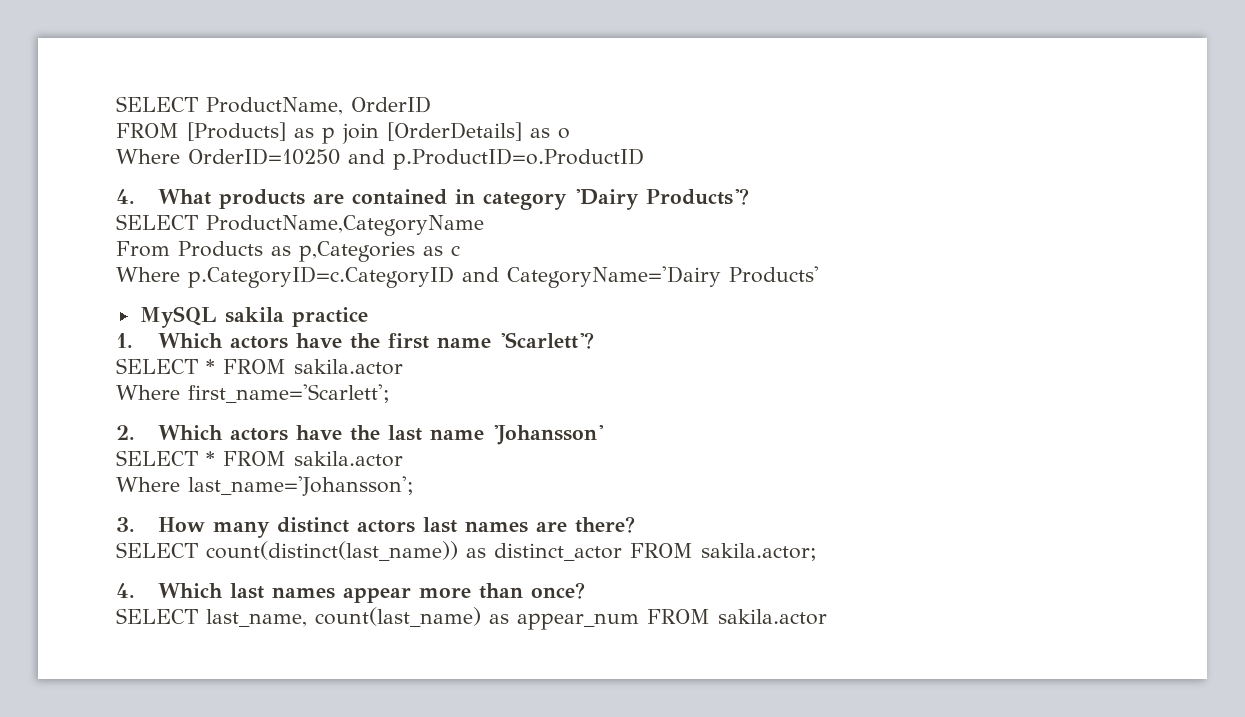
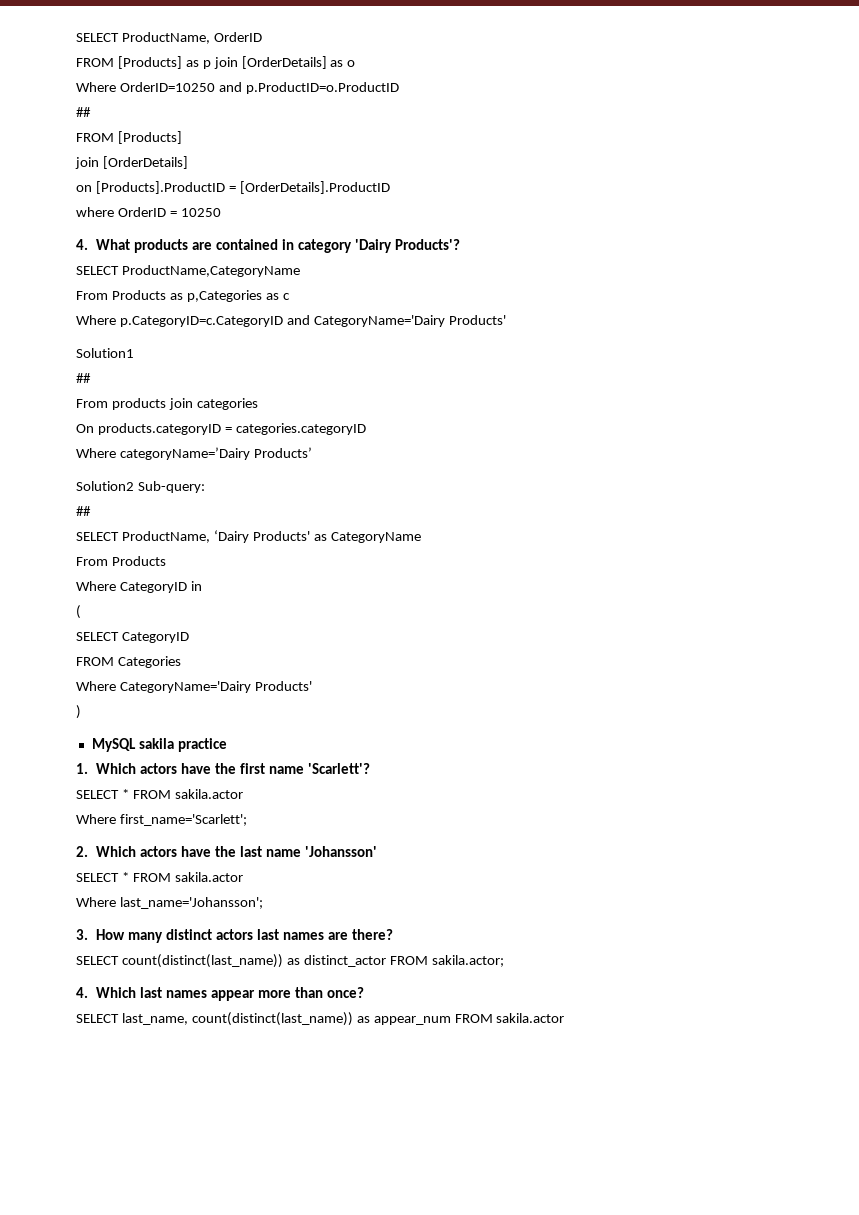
  Where OrderID=10250 and p.ProductID=o.ProductID
+ ##
+ FROM [Products]
+ join [OrderDetails]
+ on [Products].ProductID = [OrderDetails].ProductID
+ where OrderID = 10250
+ Solution1
+ ##
+ From products join categories
+ On products.categoryID = categories.categoryID
+ Where categoryName=’Dairy Products’
+ Solution2 Sub-query:
+ ##
+ SELECT ProductName, ‘Dairy Products' as CategoryName
+ From Products
+ Where CategoryID in
+ (
+ SELECT CategoryID
+ FROM Categories
+ Where CategoryName='Dairy Products'
+ )
- SELECT last_name, count(last_name) as appear_num FROM sakila.actor
+ SELECT last_name, count(distinct(last_name)) as appear_num FROM sakila.actor

